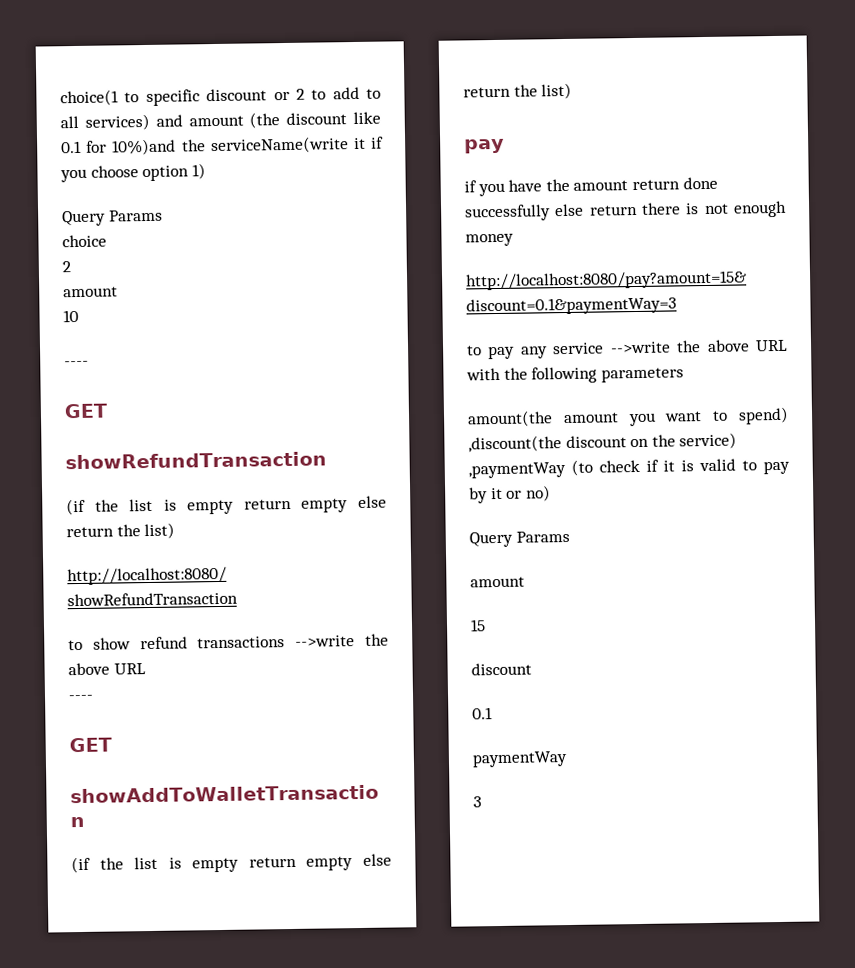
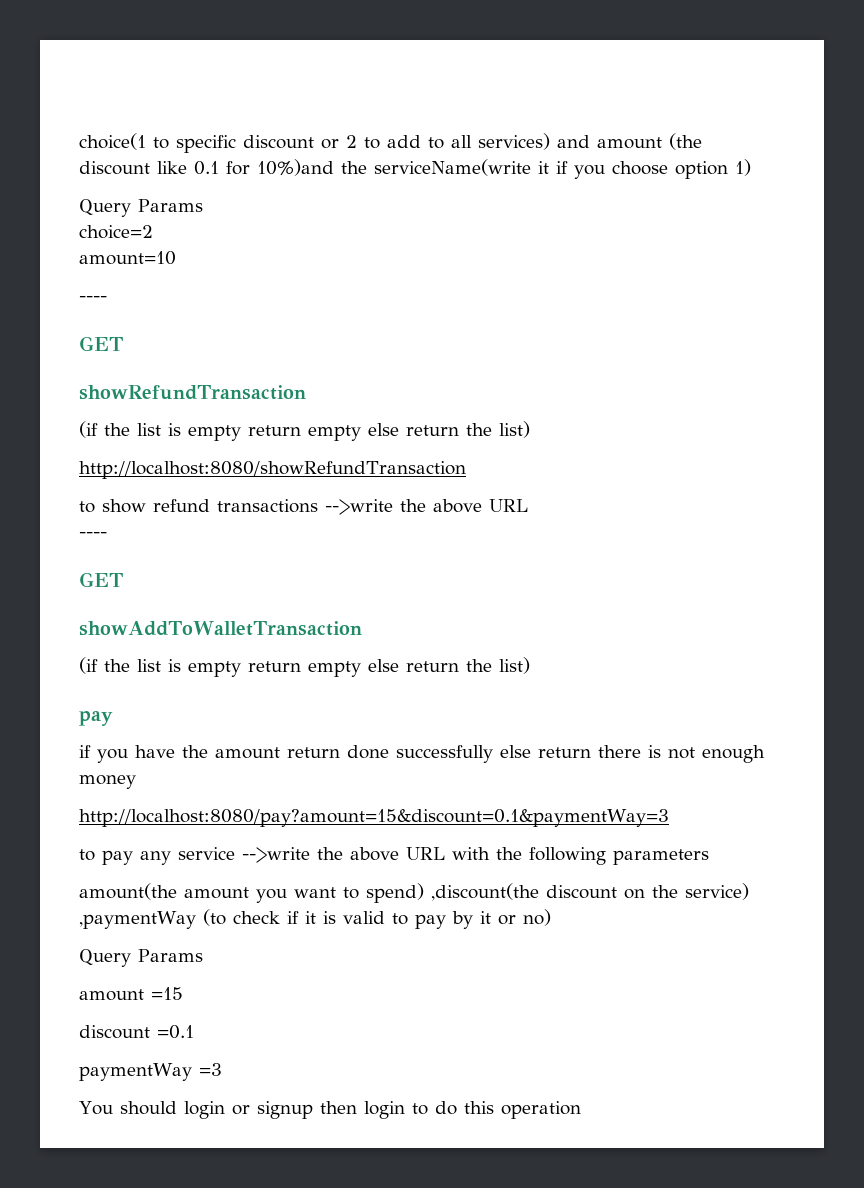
- choice
- 2
- amount
- 10
+ choice=2
+ amount=10
  amount(the amount you want to spend) ,discount(the discount on the service) ,paymentWay (to check if it is valid to pay by it or no)
  Query Params
- amount
- 15
- discount
- 0.1
+ amount =15
+ discount =0.1
- paymentWay
- 3
+ paymentWay =3
+ You should login or signup then login to do this operation

